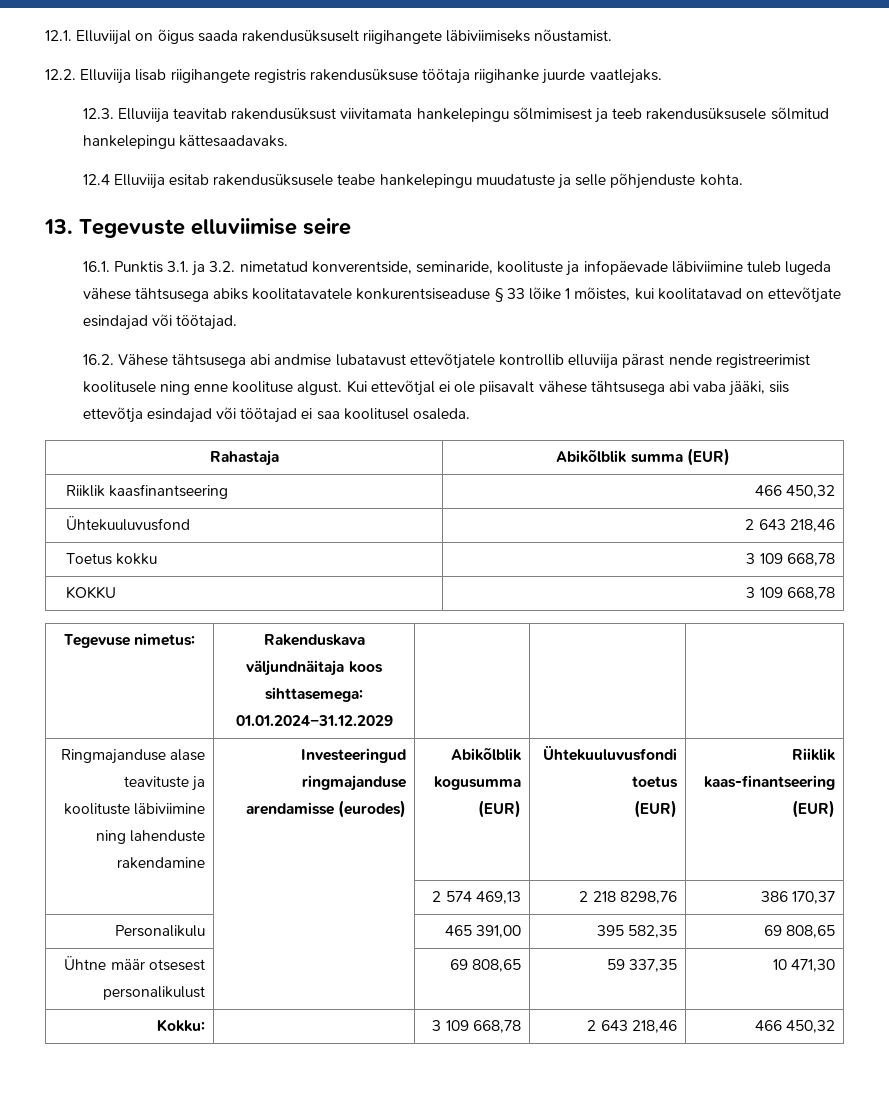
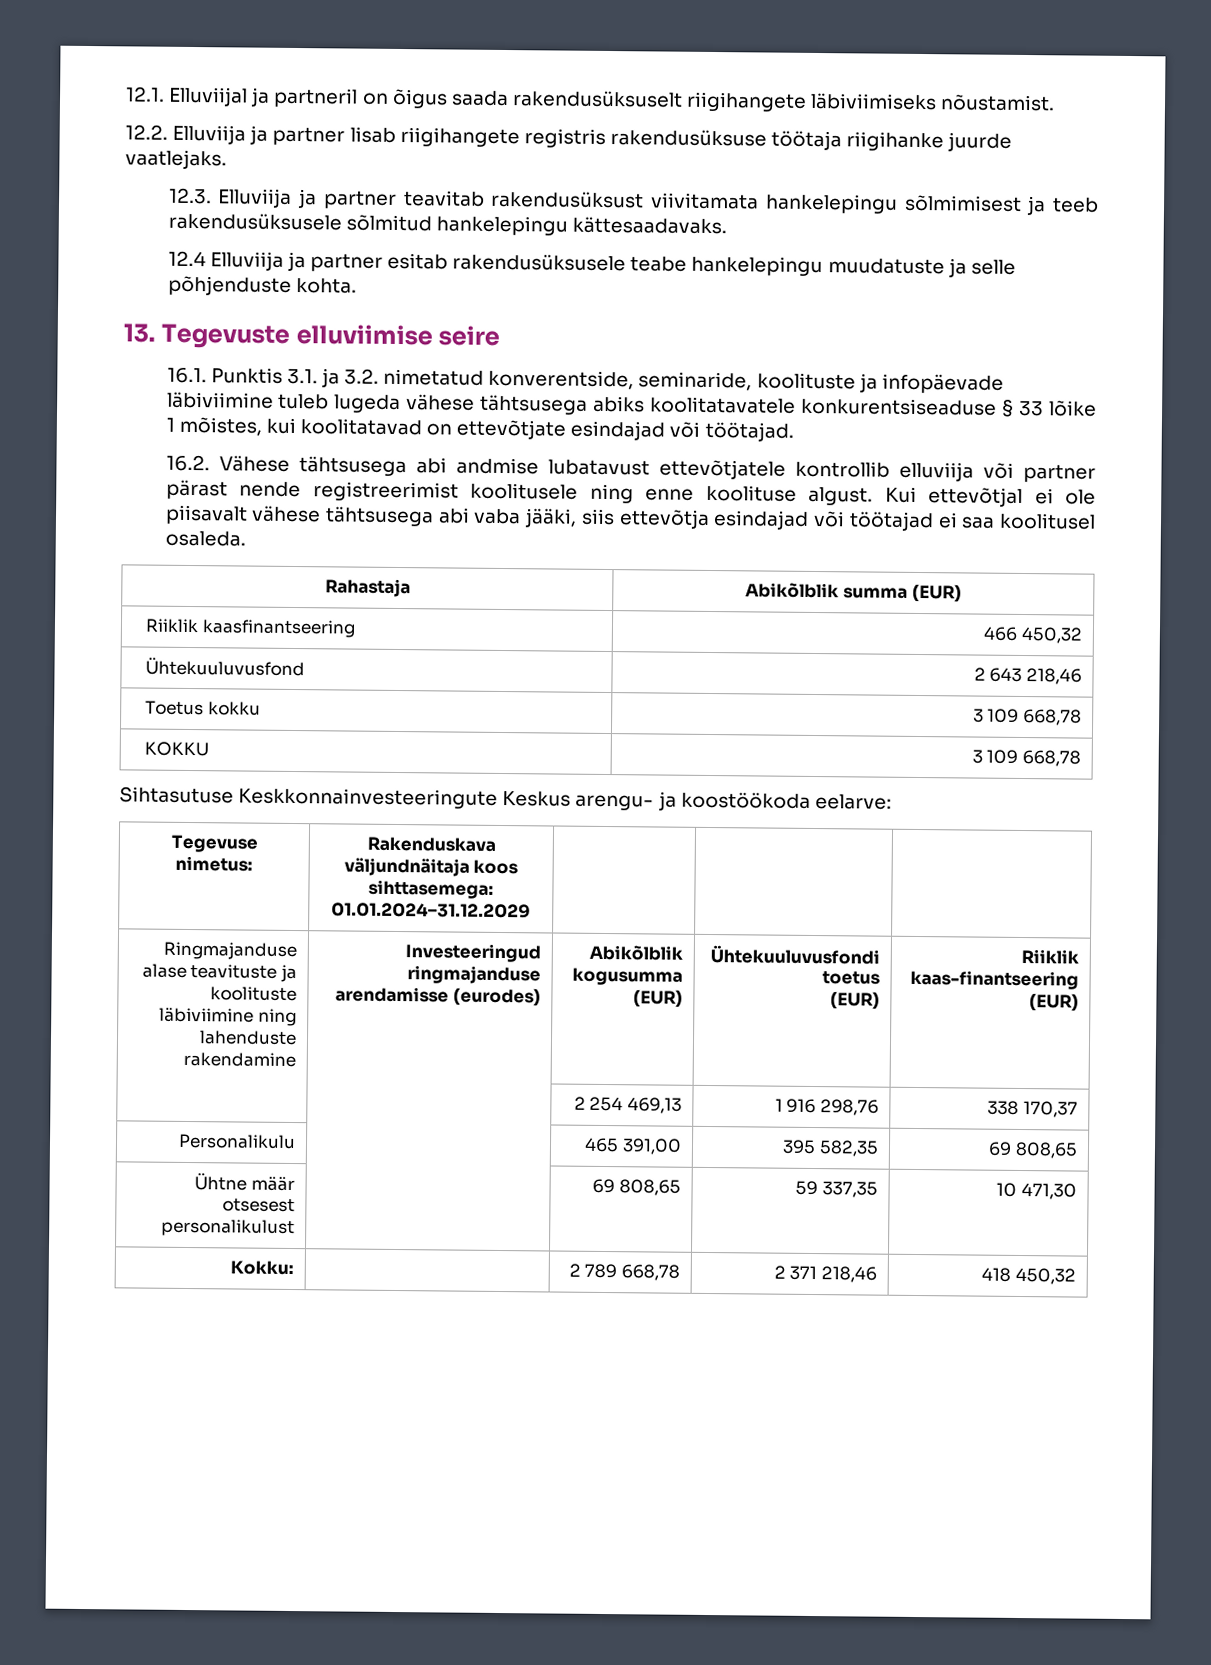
- 12.1. Elluviijal on õigus saada rakendusüksuselt riigihangete läbiviimiseks nõustamist.
+ 12.1. Elluviijal ja partneril on õigus saada rakendusüksuselt riigihangete läbiviimiseks nõustamist.
- 12.2. Elluviija lisab riigihangete registris rakendusüksuse töötaja riigihanke juurde vaatlejaks.
+ 12.2. Elluviija ja partner lisab riigihangete registris rakendusüksuse töötaja riigihanke juurde vaatlejaks.
- 12.3. Elluviija teavitab rakendusüksust viivitamata hankelepingu sõlmimisest ja teeb rakendusüksusele sõlmitud hankelepingu kättesaadavaks.
+ 12.3. Elluviija ja partner teavitab rakendusüksust viivitamata hankelepingu sõlmimisest ja teeb rakendusüksusele sõlmitud hankelepingu kättesaadavaks.
- 12.4 Elluviija esitab rakendusüksusele teabe hankelepingu muudatuste ja selle põhjenduste kohta.
+ 12.4 Elluviija ja partner esitab rakendusüksusele teabe hankelepingu muudatuste ja selle põhjenduste kohta.
- 16.2. Vähese tähtsusega abi andmise lubatavust ettevõtjatele kontrollib elluviija pärast nende registreerimist koolitusele ning enne koolituse algust.
+ 16.2. Vähese tähtsusega abi andmise lubatavust ettevõtjatele kontrollib elluviija või partner pärast nende registreerimist koolitusele ning enne koolituse algust.
+ Sihtasutuse Keskkonnainvesteeringute Keskus arengu- ja koostöökoda eelarve:
- | | 2 574 469,13 | 2 218 8298,76 | 386 170,37
+ | | 2 254 469,13 | 1 916 298,76 | 338 170,37
- Kokku: | | 3 109 668,78 | 2 643 218,46 | 466 450,32
+ Kokku: | | 2 789 668,78 | 2 371 218,46 | 418 450,32

